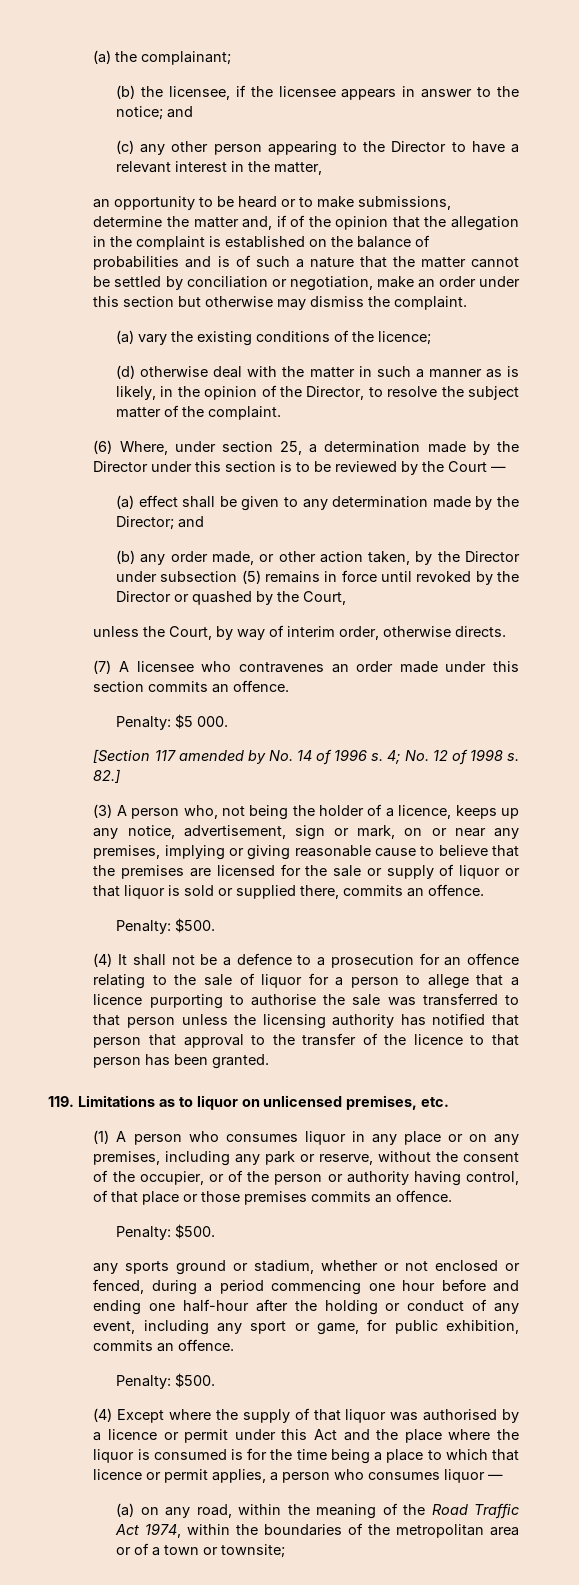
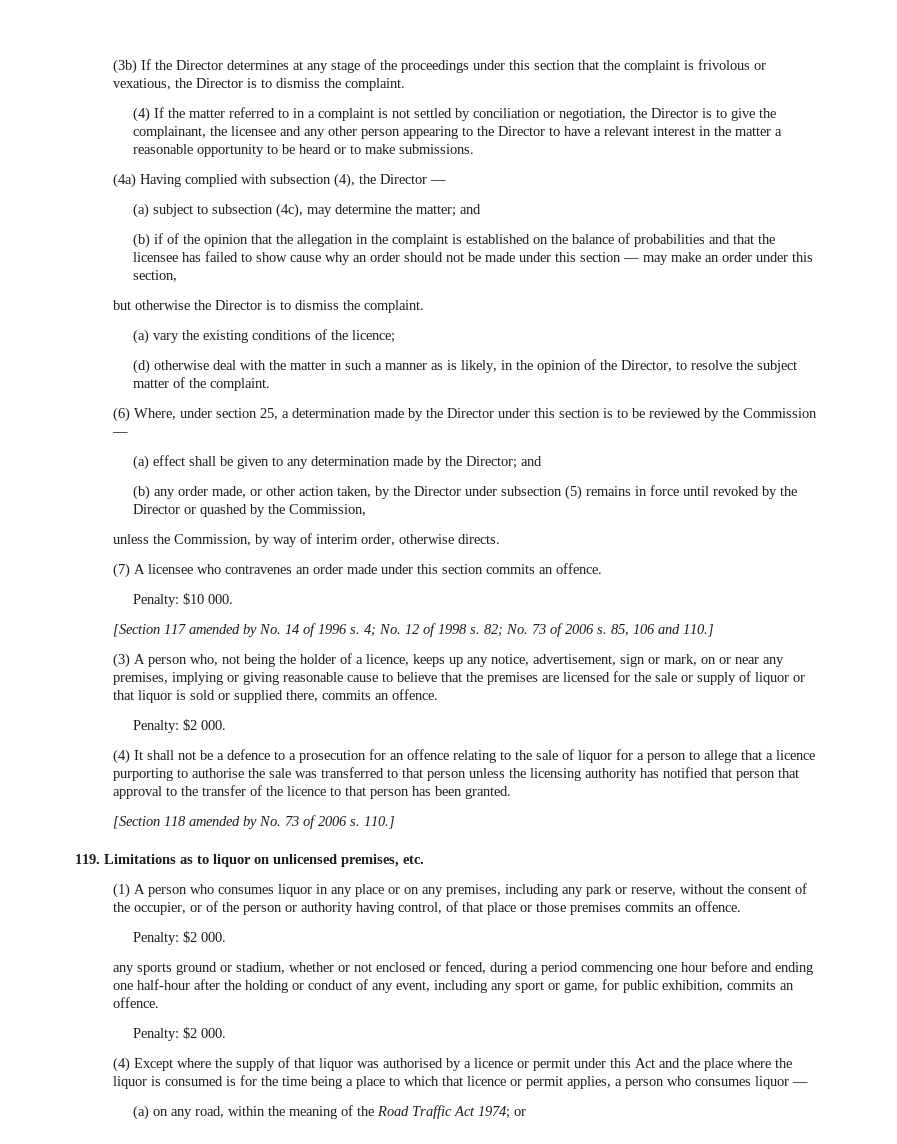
- (a) the complainant;
- (b) the licensee, if the licensee appears in answer to the notice; and
- (c) any other person appearing to the Director to have a relevant interest in the matter,
- an opportunity to be heard or to make submissions, determine the matter and, if of the opinion that the allegation in the complaint is established on the balance of probabilities and is of such a nature that the matter cannot be settled by conciliation or negotiation, make an order under this section but otherwise may dismiss the complaint.
+ (3b) If the Director determines at any stage of the proceedings under this section that the complaint is frivolous or vexatious, the Director is to dismiss the complaint.
+ (4) If the matter referred to in a complaint is not settled by conciliation or negotiation, the Director is to give the complainant, the licensee and any other person appearing to the Director to have a relevant interest in the matter a reasonable opportunity to be heard or to make submissions.
+ (4a) Having complied with subsection (4), the Director —
+ (a) subject to subsection (4c), may determine the matter; and
+ (b) if of the opinion that the allegation in the complaint is established on the balance of probabilities and that the licensee has failed to show cause why an order should not be made under this section — may make an order under this section,
+ but otherwise the Director is to dismiss the complaint.
- (6) Where, under section 25, a determination made by the Director under this section is to be reviewed by the Court —
+ (6) Where, under section 25, a determination made by the Director under this section is to be reviewed by the Commission —
- (b) any order made, or other action taken, by the Director under subsection (5) remains in force until revoked by the Director or quashed by the Court,
- unless the Court, by way of interim order, otherwise directs.
+ (b) any order made, or other action taken, by the Director under subsection (5) remains in force until revoked by the Director or quashed by the Commission,
+ unless the Commission, by way of interim order, otherwise directs.
- Penalty: $5 000.
+ Penalty: $10 000.
- 82.]
+ 82; No. 73 of 2006 s. 85, 106 and 110.]
  (3) A person who, not being the holder of a licence, keeps up any notice, advertisement, sign or mark, on or near any premises, implying or giving reasonable cause to believe that the premises are licensed for the sale or supply of liquor or that liquor is sold or supplied there, commits an offence.
- Penalty: $500.
+ Penalty: $2 000.
+ [Section 118 amended by No. 73 of 2006 s. 110.]
  (1) A person who consumes liquor in any place or on any premises, including any park or reserve, without the consent of the occupier, or of the person or authority having control, of that place or those premises commits an offence.
- Penalty: $500.
+ Penalty: $2 000.
  any sports ground or stadium, whether or not enclosed or fenced, during a period commencing one hour before and ending one half-hour after the holding or conduct of any event, including any sport or game, for public exhibition, commits an offence.
- Penalty: $500.
+ Penalty: $2 000.
- (a) on any road, within the meaning of the Road Traffic Act 1974, within the boundaries of the metropolitan area or of a town or townsite;
+ (a) on any road, within the meaning of the Road Traffic Act 1974; or

